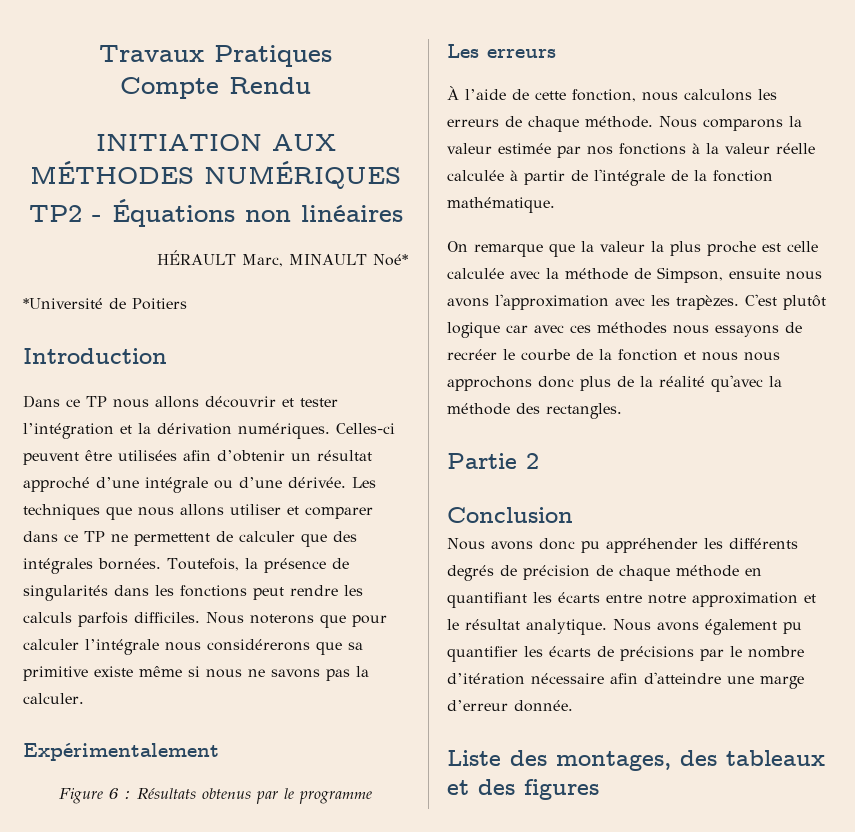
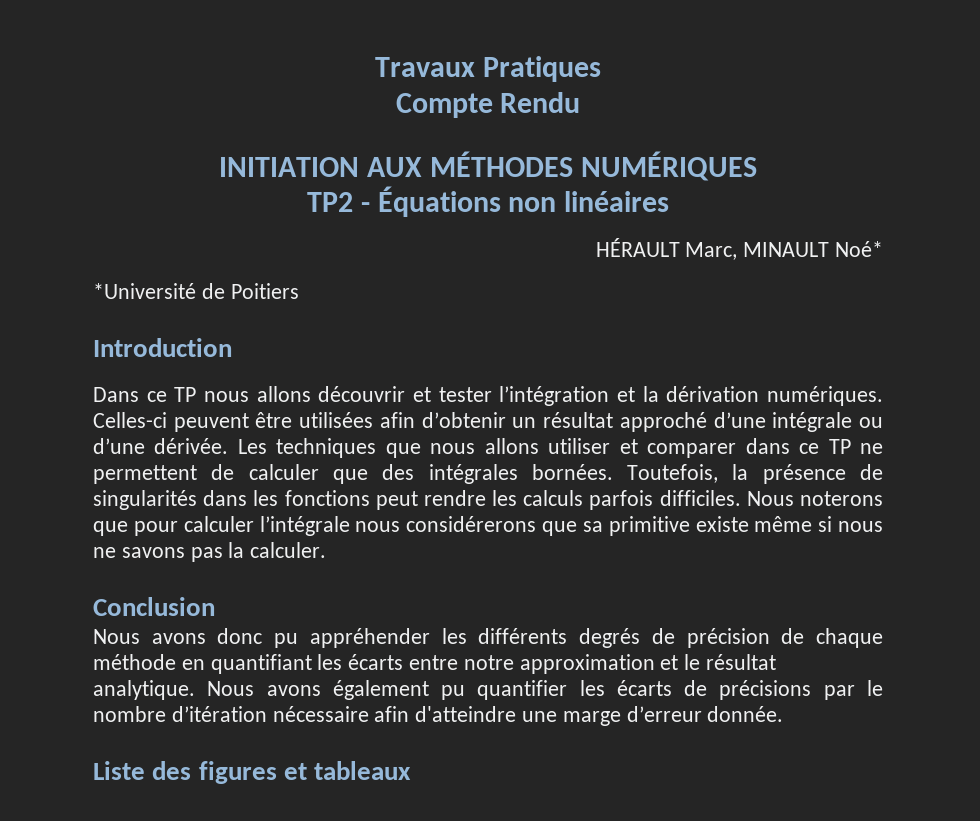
- Expérimentalement
- Figure 6 : Résultats obtenus par le programme
- Les erreurs
- À l’aide de cette fonction, nous calculons les erreurs de chaque méthode. Nous comparons la valeur estimée par nos fonctions à la valeur réelle calculée à partir de l'intégrale de la fonction mathématique.
- On remarque que la valeur la plus proche est celle calculée avec la méthode de Simpson, ensuite nous avons l'approximation avec les trapèzes. C'est plutôt logique car avec ces méthodes nous essayons de recréer le courbe de la fonction et nous nous approchons donc plus de la réalité qu'avec la méthode des rectangles.
- Partie 2
- Liste des montages, des tableaux et des figures
+ Liste des figures et tableaux

